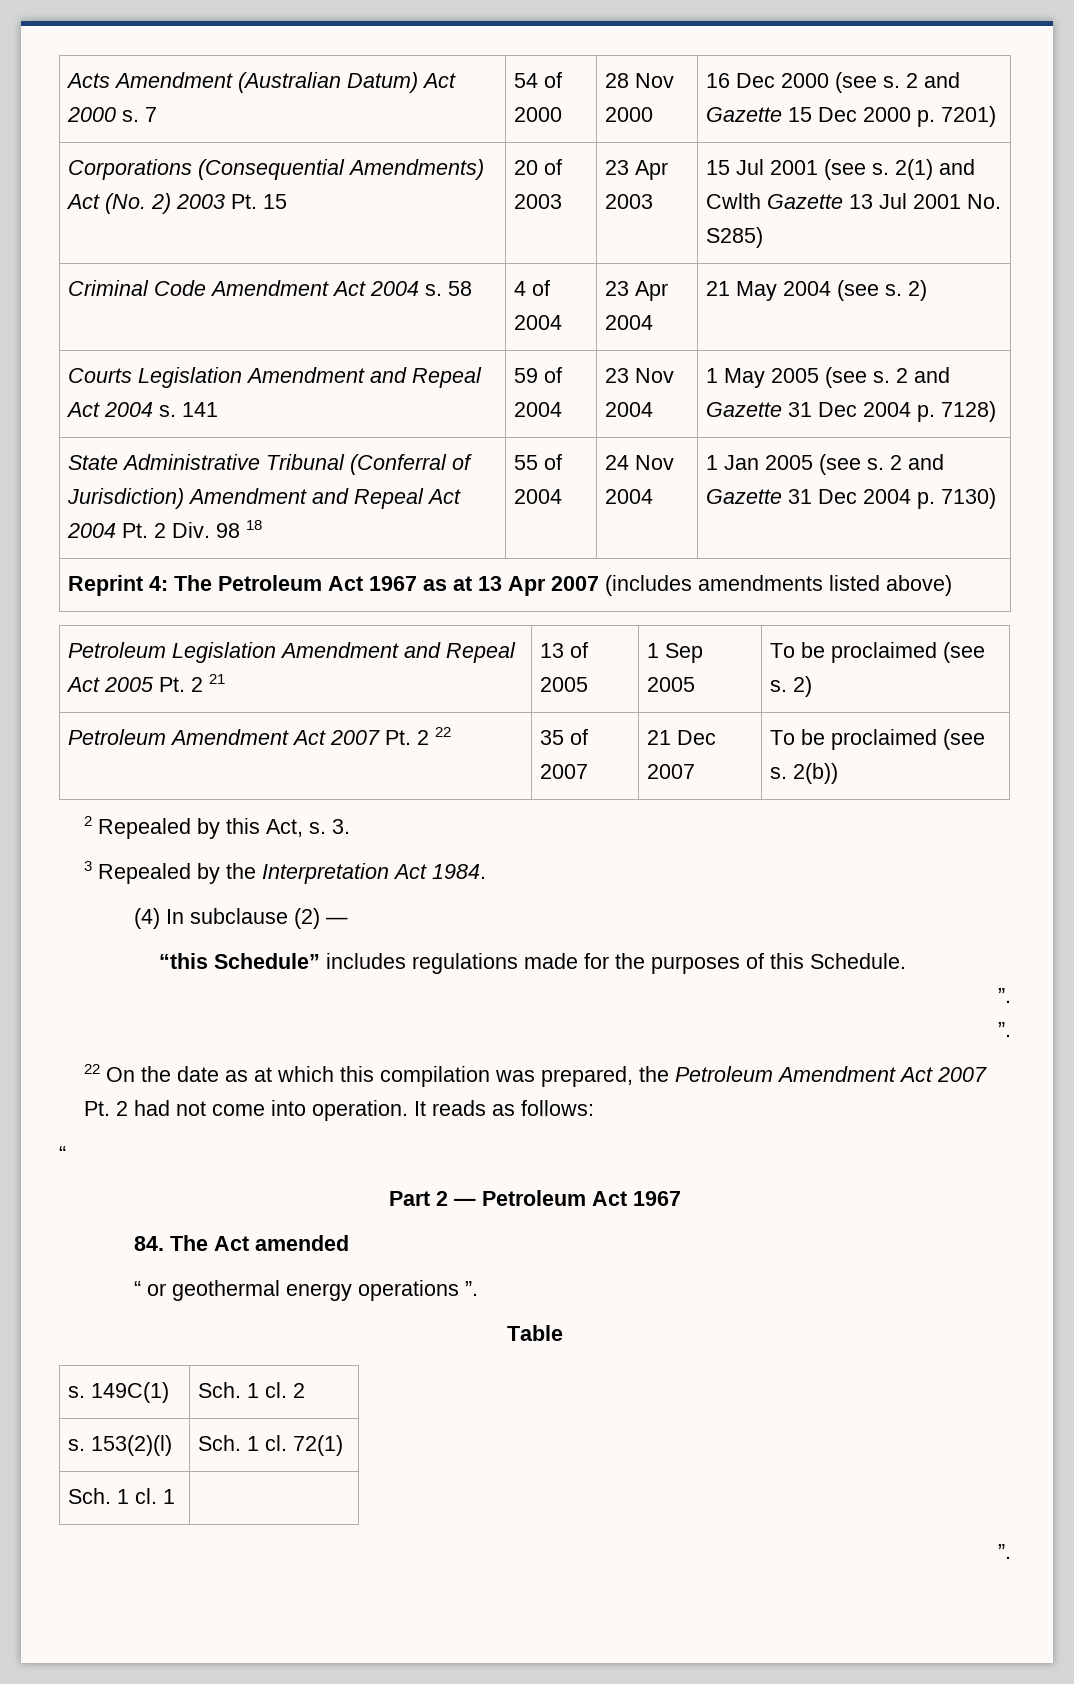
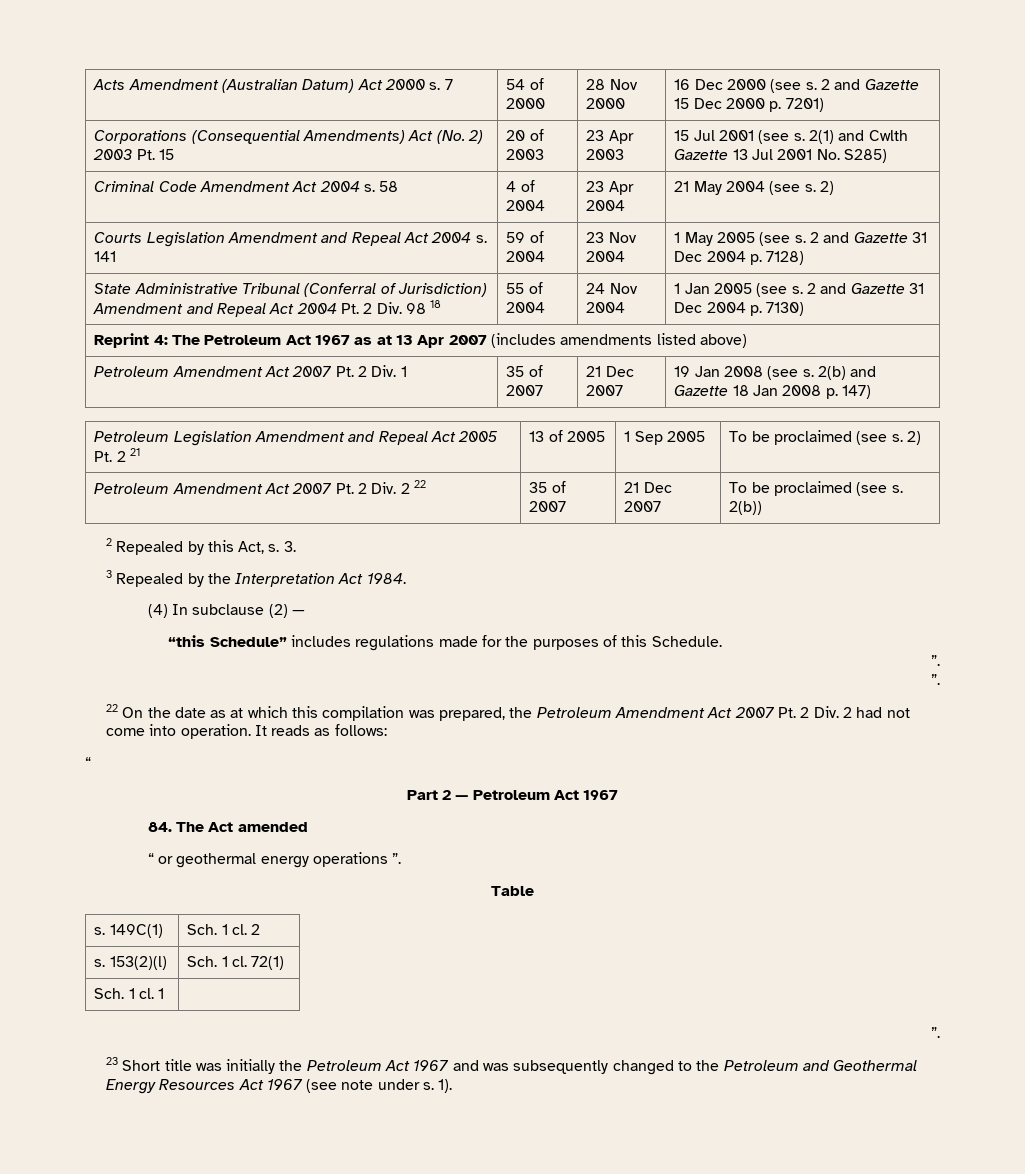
+ Petroleum Amendment Act 2007 Pt. 2 Div. 1 | 35 of 2007 | 21 Dec 2007 | 19 Jan 2008 (see s. 2(b) and Gazette 18 Jan 2008 p. 147)
- Petroleum Amendment Act 2007 Pt. 2 22 | 35 of 2007 | 21 Dec 2007 | To be proclaimed (see s. 2(b))
+ Petroleum Amendment Act 2007 Pt. 2 Div. 2 22 | 35 of 2007 | 21 Dec 2007 | To be proclaimed (see s. 2(b))
- 22 On the date as at which this compilation was prepared, the Petroleum Amendment Act 2007 Pt. 2 had not come into operation.
+ 22 On the date as at which this compilation was prepared, the Petroleum Amendment Act 2007 Pt. 2 Div. 2 had not come into operation.
+ 23 Short title was initially the Petroleum Act 1967 and was subsequently changed to the Petroleum and Geothermal Energy Resources Act 1967 (see note under s. 1).

